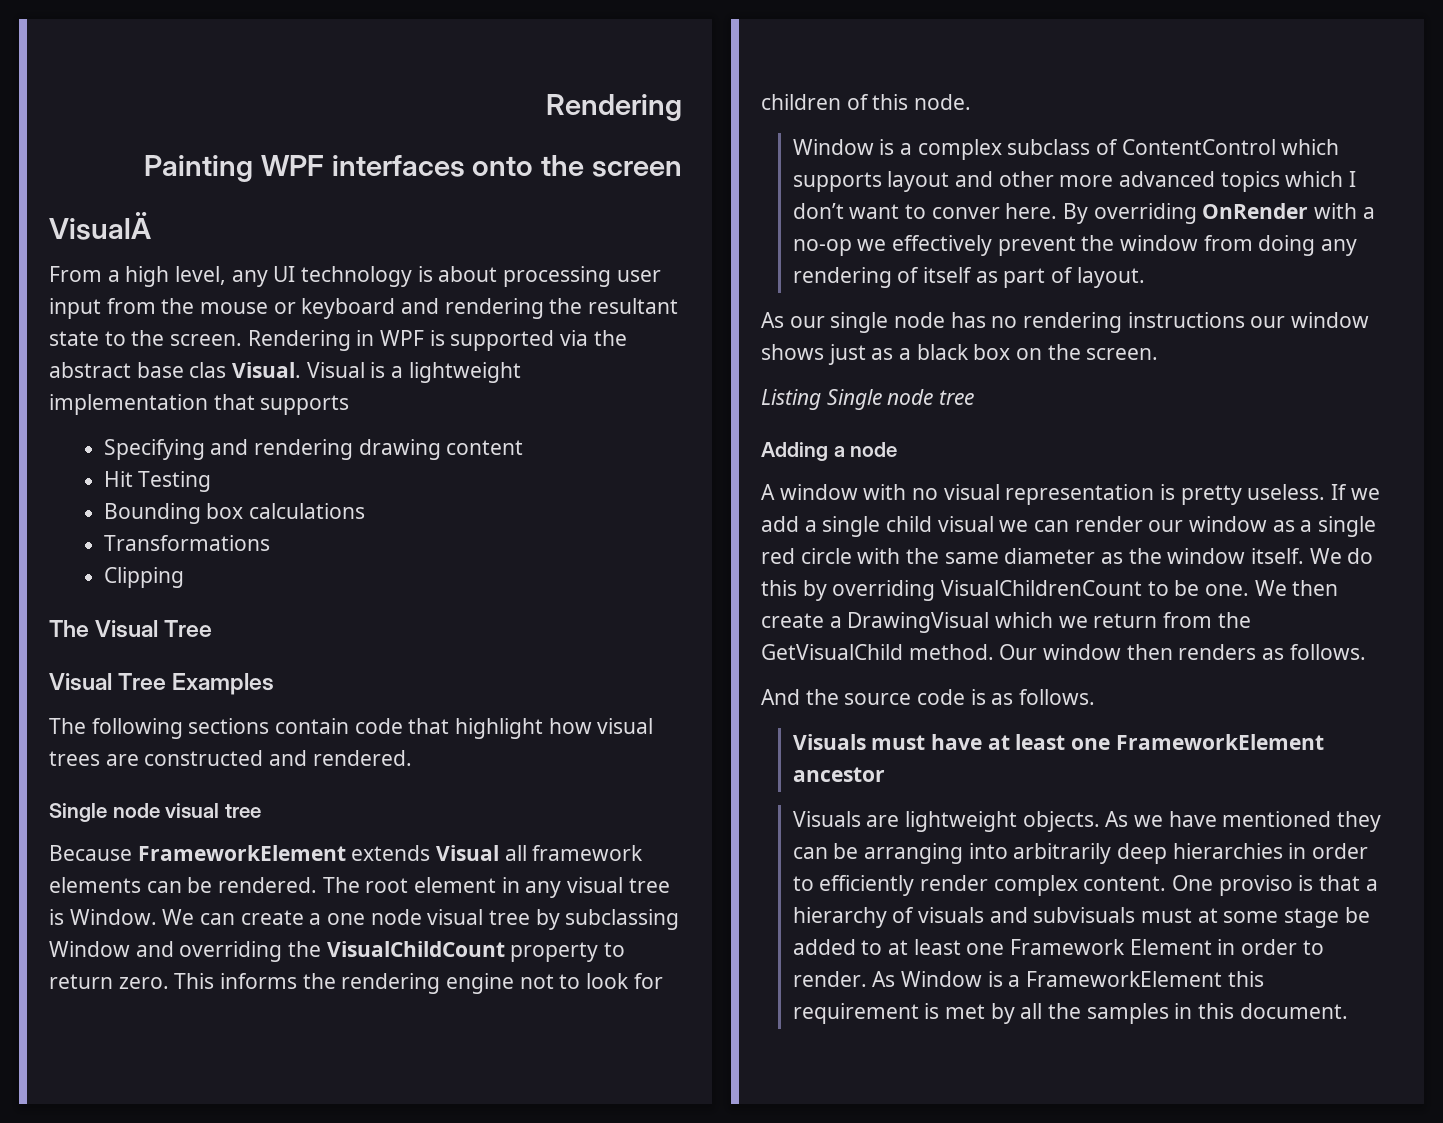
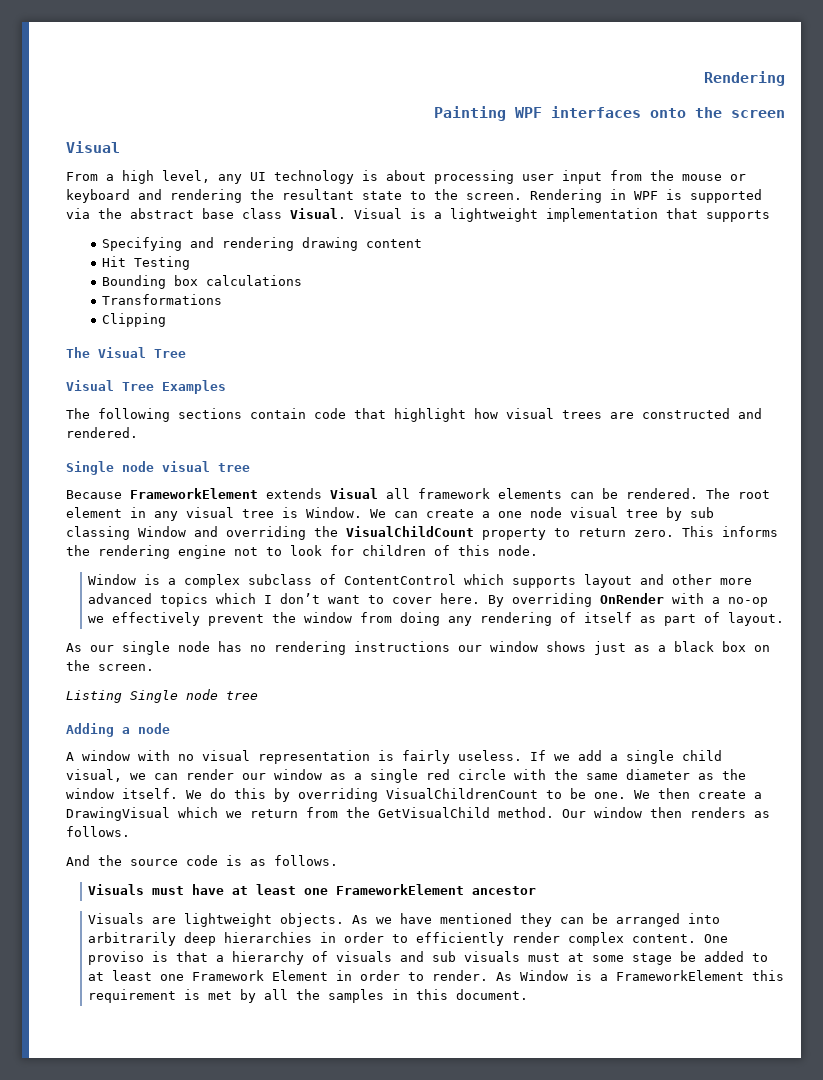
  Painting WPF interfaces onto the screen
- VisualÄ
+ Visual
- Rendering in WPF is supported via the abstract base clas Visual.
+ Rendering in WPF is supported via the abstract base class Visual.
- We can create a one node visual tree by subclassing Window and overriding the VisualChildCount property to return zero.
+ We can create a one node visual tree by sub classing Window and overriding the VisualChildCount property to return zero.
- Window is a complex subclass of ContentControl which supports layout and other more advanced topics which I don’t want to conver here.
+ Window is a complex subclass of ContentControl which supports layout and other more advanced topics which I don’t want to cover here.
- A window with no visual representation is pretty useless.
+ A window with no visual representation is fairly useless.
- If we add a single child visual we can render our window as a single red circle with the same diameter as the window itself.
+ If we add a single child visual, we can render our window as a single red circle with the same diameter as the window itself.
- As we have mentioned they can be arranging into arbitrarily deep hierarchies in order to efficiently render complex content.
+ As we have mentioned they can be arranged into arbitrarily deep hierarchies in order to efficiently render complex content.
- One proviso is that a hierarchy of visuals and subvisuals must at some stage be added to at least one Framework Element in order to render.
+ One proviso is that a hierarchy of visuals and sub visuals must at some stage be added to at least one Framework Element in order to render.

